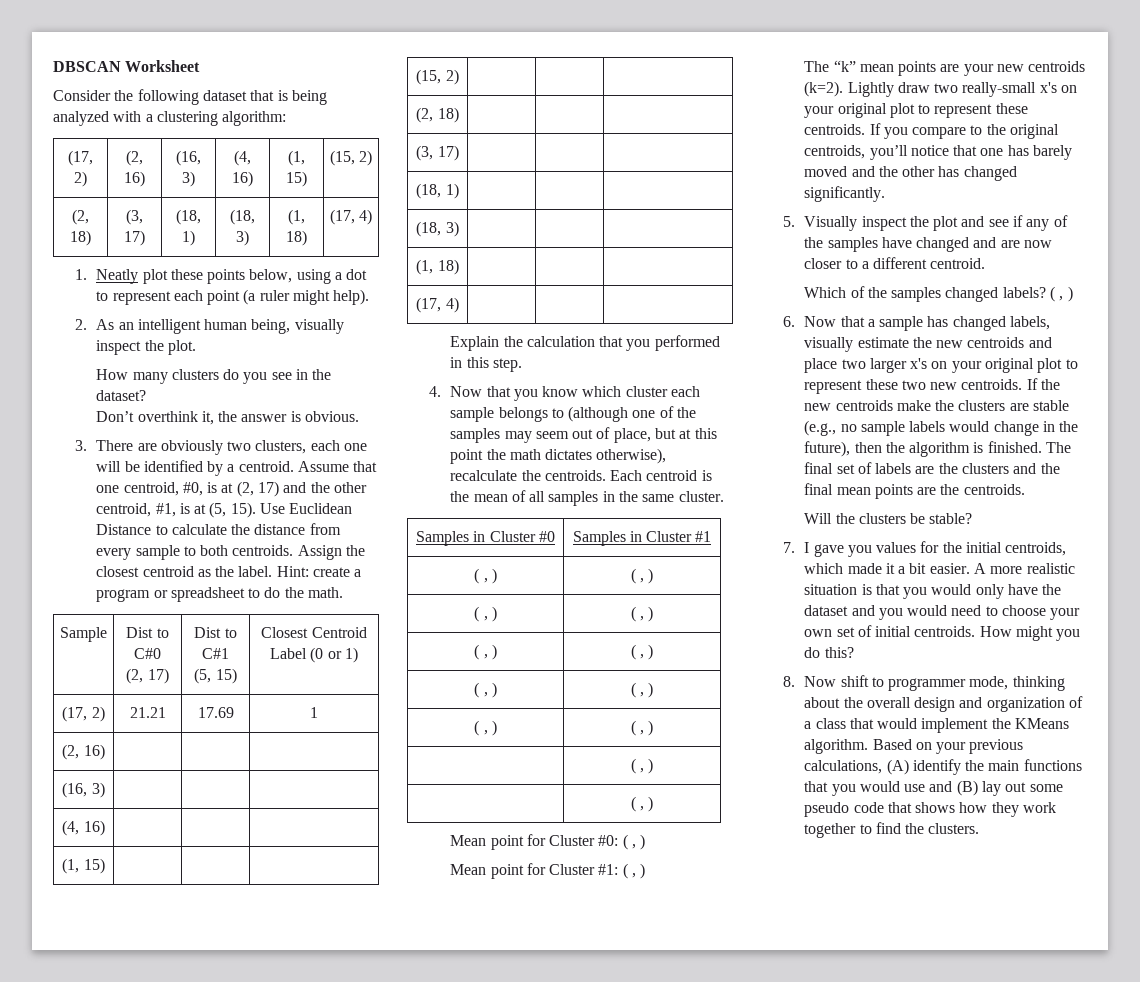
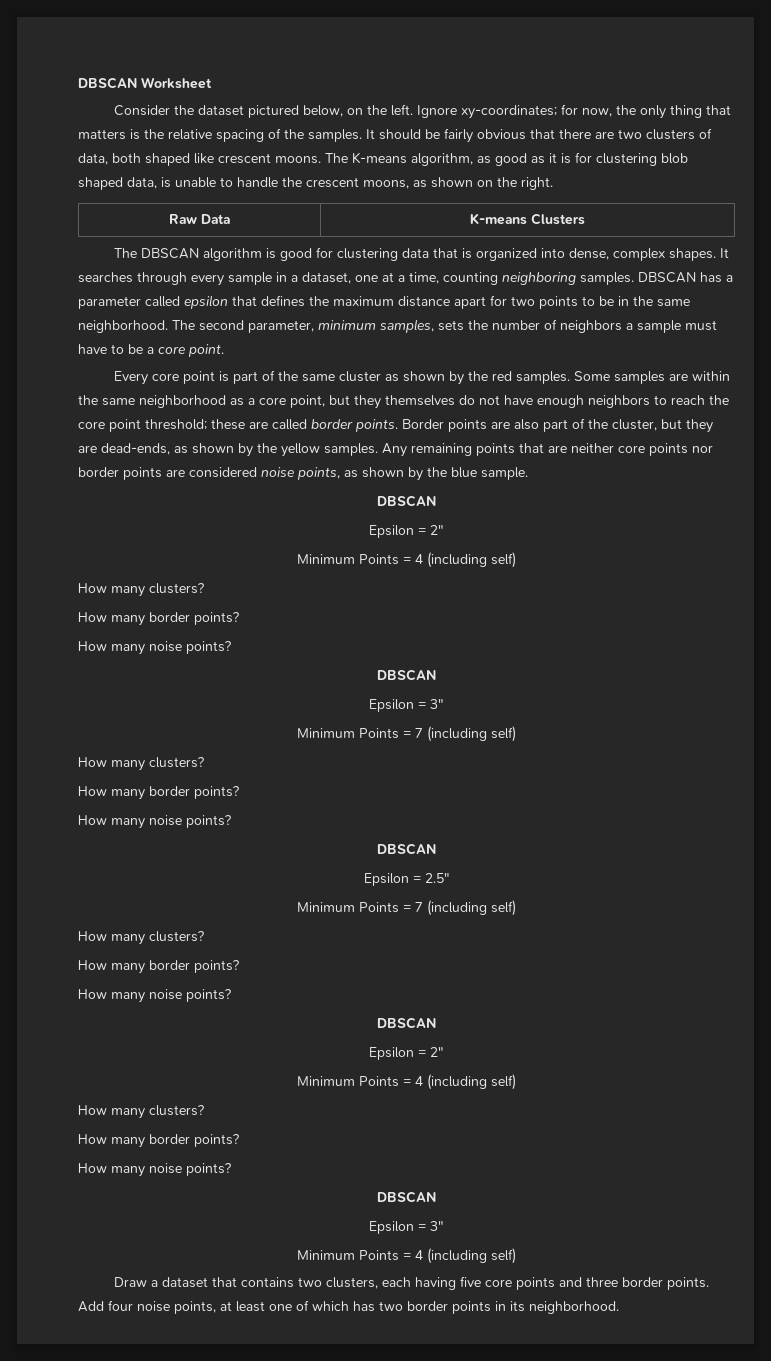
- Consider the following dataset that is being analyzed with a clustering algorithm:
- (17, 2) | (2, 16) | (16, 3) | (4, 16) | (1, 15) | (15, 2)
- (2, 18) | (3, 17) | (18, 1) | (18, 3) | (1, 18) | (17, 4)
- 1. Neatly plot these points below, using a dot to represent each point (a ruler might help).
- 2. As an intelligent human being, visually inspect the plot.
- How many clusters do you see in the dataset?
- Don’t overthink it, the answer is obvious.
- 3. There are obviously two clusters, each one will be identified by a centroid. Assume that one centroid, #0, is at (2, 17) and the other centroid, #1, is at (5, 15). Use Euclidean Distance to calculate the distance from every sample to both centroids. Assign the closest centroid as the label. Hint: create a program or spreadsheet to do the math.
- Sample | Dist to C#0
- (2, 17) | Dist to C#1
- (5, 15) | Closest Centroid Label (0 or 1)
- (17, 2) | 21.21 | 17.69 | 1
- (2, 16) | | |
- (16, 3) | | |
- (4, 16) | | |
- (1, 15) | | |
- (15, 2) | | |
- (2, 18) | | |
- (3, 17) | | |
- (18, 1) | | |
- (18, 3) | | |
- (1, 18) | | |
- (17, 4) | | |
- Explain the calculation that you performed in this step.
- 4. Now that you know which cluster each sample belongs to (although one of the samples may seem out of place, but at this point the math dictates otherwise), recalculate the centroids. Each centroid is the mean of all samples in the same cluster.
- Samples in Cluster #0 | Samples in Cluster #1
- ( , ) | ( , )
- ( , ) | ( , )
- ( , ) | ( , )
- ( , ) | ( , )
- ( , ) | ( , )
- | ( , )
- | ( , )
- Mean point for Cluster #0: ( , )
- Mean point for Cluster #1: ( , )
- The “k” mean points are your new centroids (k=2). Lightly draw two really-small x's on your original plot to represent these centroids. If you compare to the original centroids, you’ll notice that one has barely moved and the other has changed significantly.
- 5. Visually inspect the plot and see if any of the samples have changed and are now closer to a different centroid.
- Which of the samples changed labels? ( , )
- 6. Now that a sample has changed labels, visually estimate the new centroids and place two larger x's on your original plot to represent these two new centroids. If the new centroids make the clusters are stable (e.g., no sample labels would change in the future), then the algorithm is finished. The final set of labels are the clusters and the final mean points are the centroids.
- Will the clusters be stable?
- 7. I gave you values for the initial centroids, which made it a bit easier. A more realistic situation is that you would only have the dataset and you would need to choose your own set of initial centroids. How might you do this?
- 8. Now shift to programmer mode, thinking about the overall design and organization of a class that would implement the KMeans algorithm. Based on your previous calculations, (A) identify the main functions that you would use and (B) lay out some pseudo code that shows how they work together to find the clusters.
+ Consider the dataset pictured below, on the left. Ignore xy-coordinates; for now, the only thing that matters is the relative spacing of the samples. It should be fairly obvious that there are two clusters of data, both shaped like crescent moons. The K-means algorithm, as good as it is for clustering blob shaped data, is unable to handle the crescent moons, as shown on the right.
+ Raw Data | K-means Clusters
+ The DBSCAN algorithm is good for clustering data that is organized into dense, complex shapes. It searches through every sample in a dataset, one at a time, counting neighboring samples. DBSCAN has a parameter called epsilon that defines the maximum distance apart for two points to be in the same neighborhood. The second parameter, minimum samples, sets the number of neighbors a sample must have to be a core point.
+ Every core point is part of the same cluster as shown by the red samples. Some samples are within the same neighborhood as a core point, but they themselves do not have enough neighbors to reach the core point threshold; these are called border points. Border points are also part of the cluster, but they are dead-ends, as shown by the yellow samples. Any remaining points that are neither core points nor border points are considered noise points, as shown by the blue sample.
+ DBSCAN
+ Epsilon = 2"
+ Minimum Points = 4 (including self)
+ How many clusters?
+ How many border points?
+ How many noise points?
+ DBSCAN
+ Epsilon = 3"
+ Minimum Points = 7 (including self)
+ How many clusters?
+ How many border points?
+ How many noise points?
+ DBSCAN
+ Epsilon = 2.5"
+ Minimum Points = 7 (including self)
+ How many clusters?
+ How many border points?
+ How many noise points?
+ DBSCAN
+ Epsilon = 2"
+ Minimum Points = 4 (including self)
+ How many clusters?
+ How many border points?
+ How many noise points?
+ DBSCAN
+ Epsilon = 3"
+ Minimum Points = 4 (including self)
+ Draw a dataset that contains two clusters, each having five core points and three border points. Add four noise points, at least one of which has two border points in its neighborhood.

